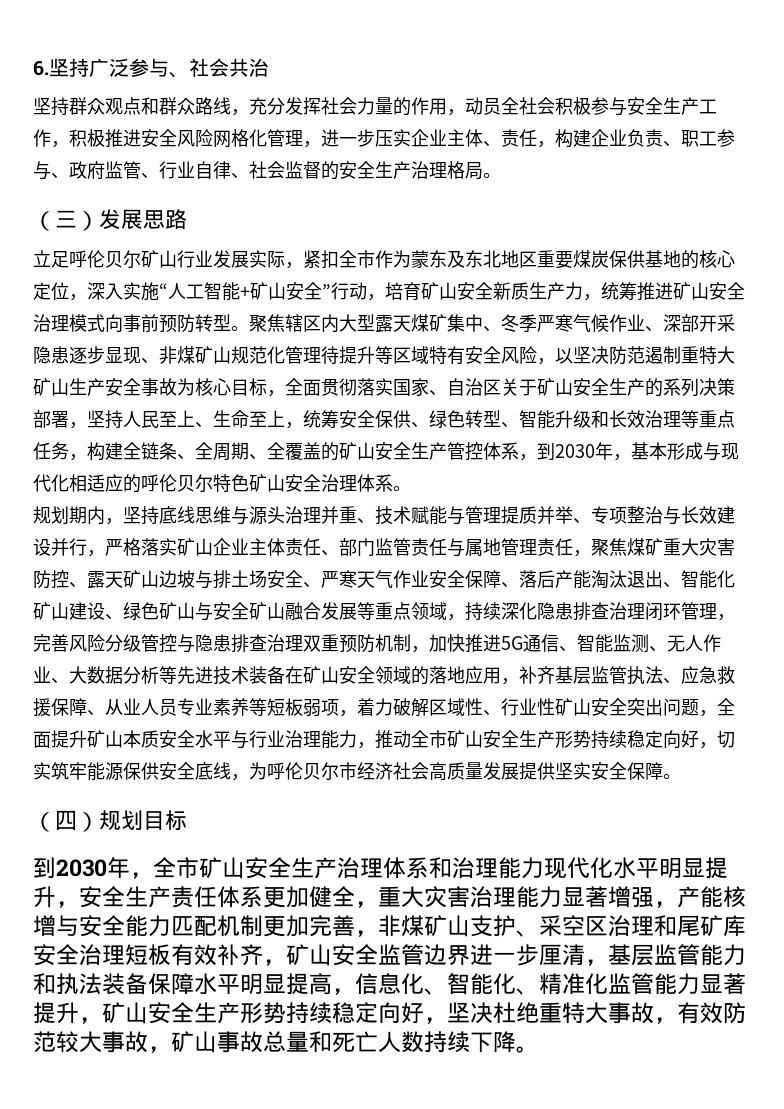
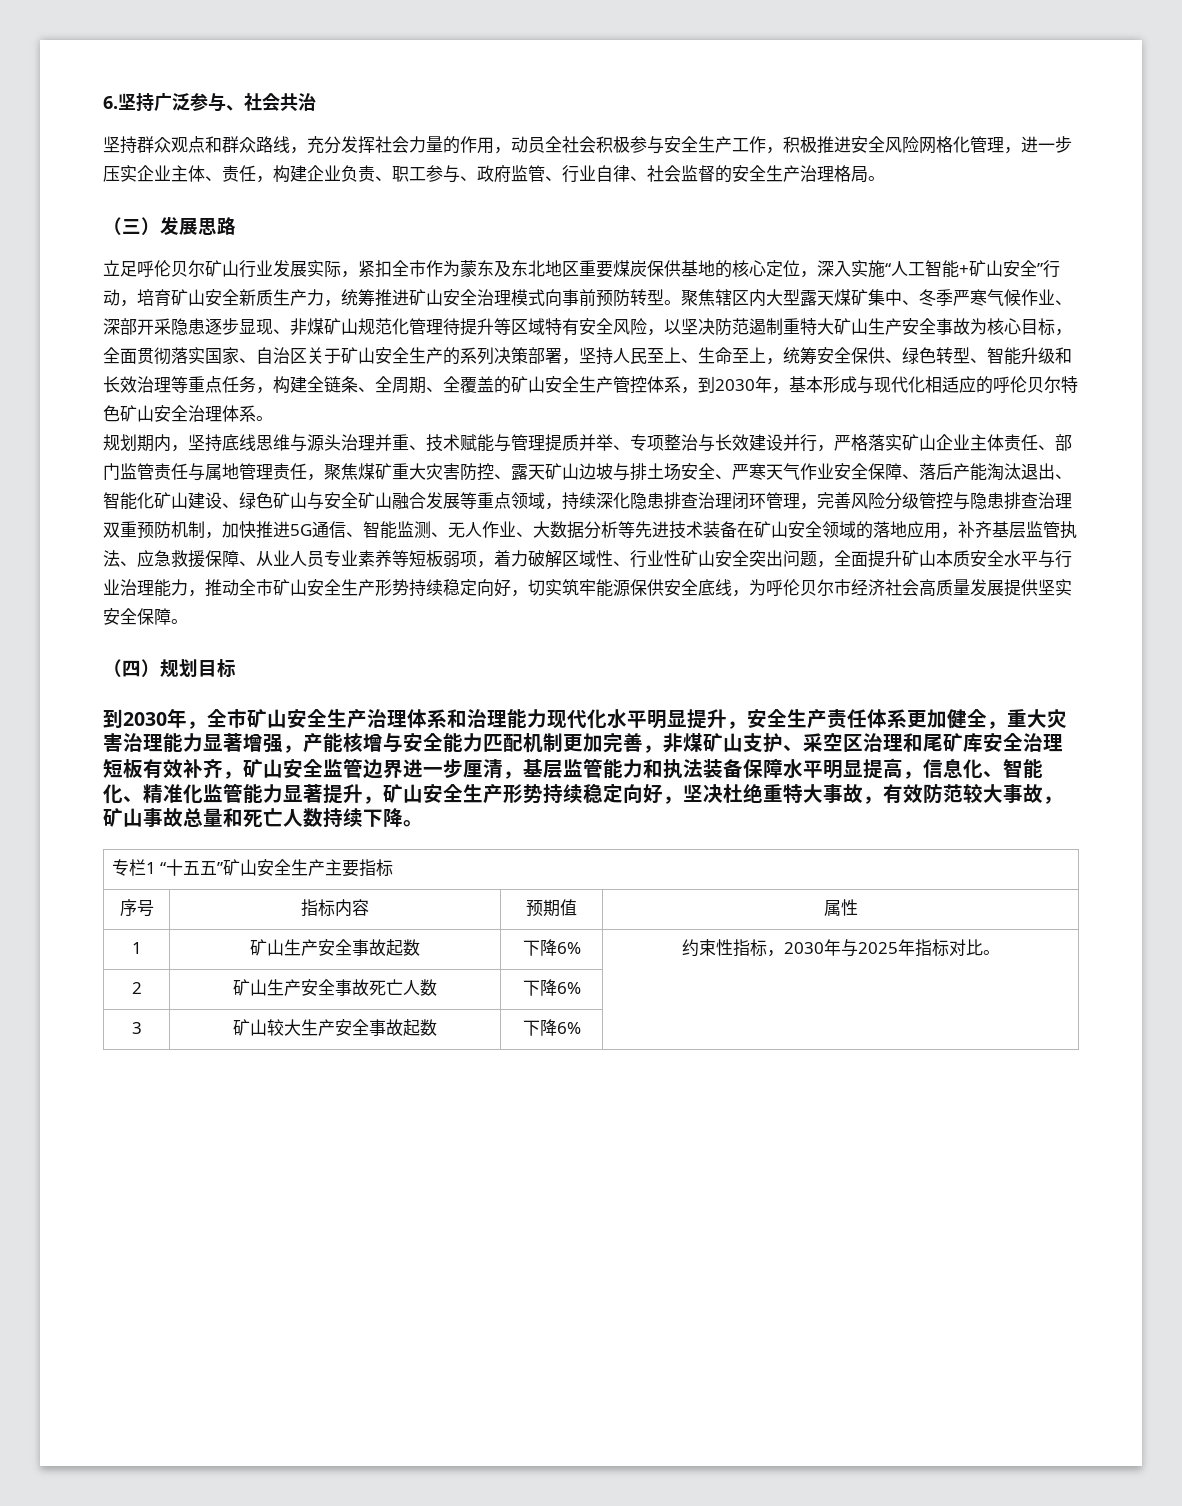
+ 专栏1 “十五五”矿山安全生产主要指标
+ 序号 | 指标内容 | 预期值 | 属性
+ 1 | 矿山生产安全事故起数 | 下降6% | 约束性指标，2030年与2025年指标对比。
+ 2 | 矿山生产安全事故死亡人数 | 下降6% |
+ 3 | 矿山较大生产安全事故起数 | 下降6% |

